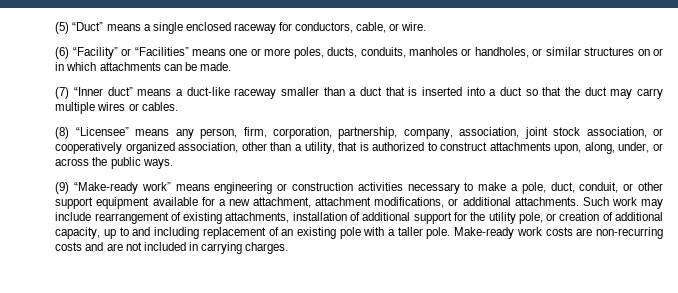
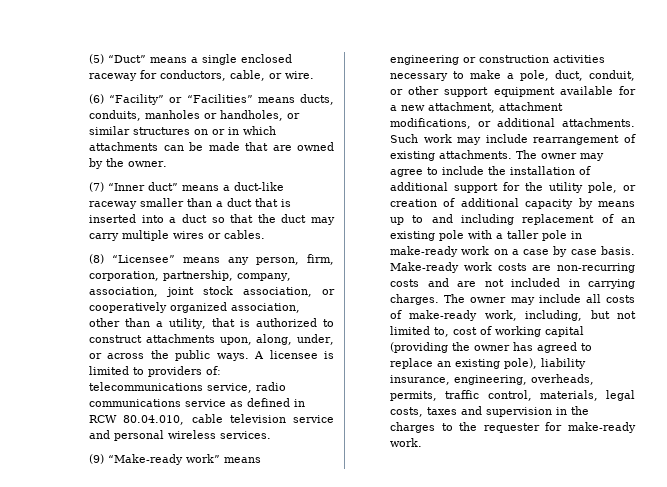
- (6) “Facility” or “Facilities” means one or more poles, ducts, conduits, manholes or handholes, or similar structures on or in which attachments can be made.
+ (6) “Facility” or “Facilities” means ducts, conduits, manholes or handholes, or similar structures on or in which attachments can be made that are owned by the owner.
+ A licensee is limited to providers of: telecommunications service, radio communications service as defined in RCW 80.04.010, cable television service and personal wireless services.
- Such work may include rearrangement of existing attachments, installation of additional support for the utility pole, or creation of additional capacity, up to and including replacement of an existing pole with a taller pole.
+ Such work may include rearrangement of existing attachments. The owner may agree to include the installation of additional support for the utility pole, or creation of additional capacity by means up to and including replacement of an existing pole with a taller pole in make-ready work on a case by case basis.
+ The owner may include all costs of make-ready work, including, but not limited to, cost of working capital (providing the owner has agreed to replace an existing pole), liability insurance, engineering, overheads, permits, traffic control, materials, legal costs, taxes and supervision in the charges to the requester for make-ready work.

